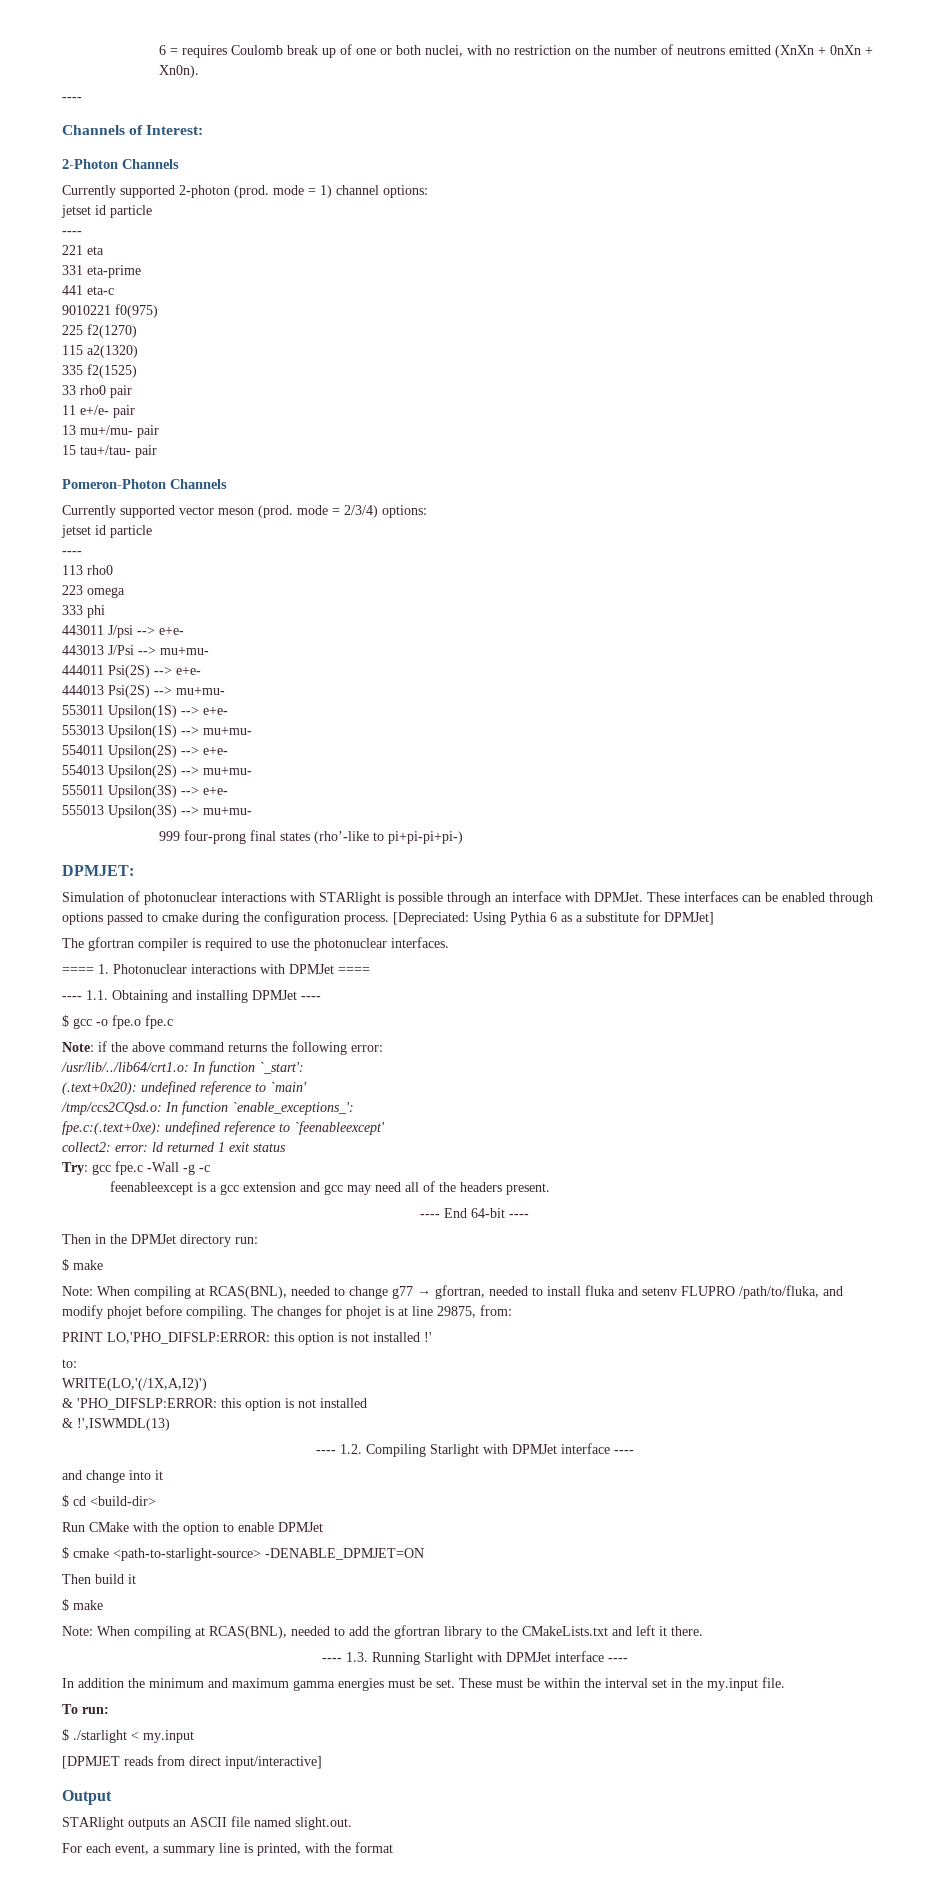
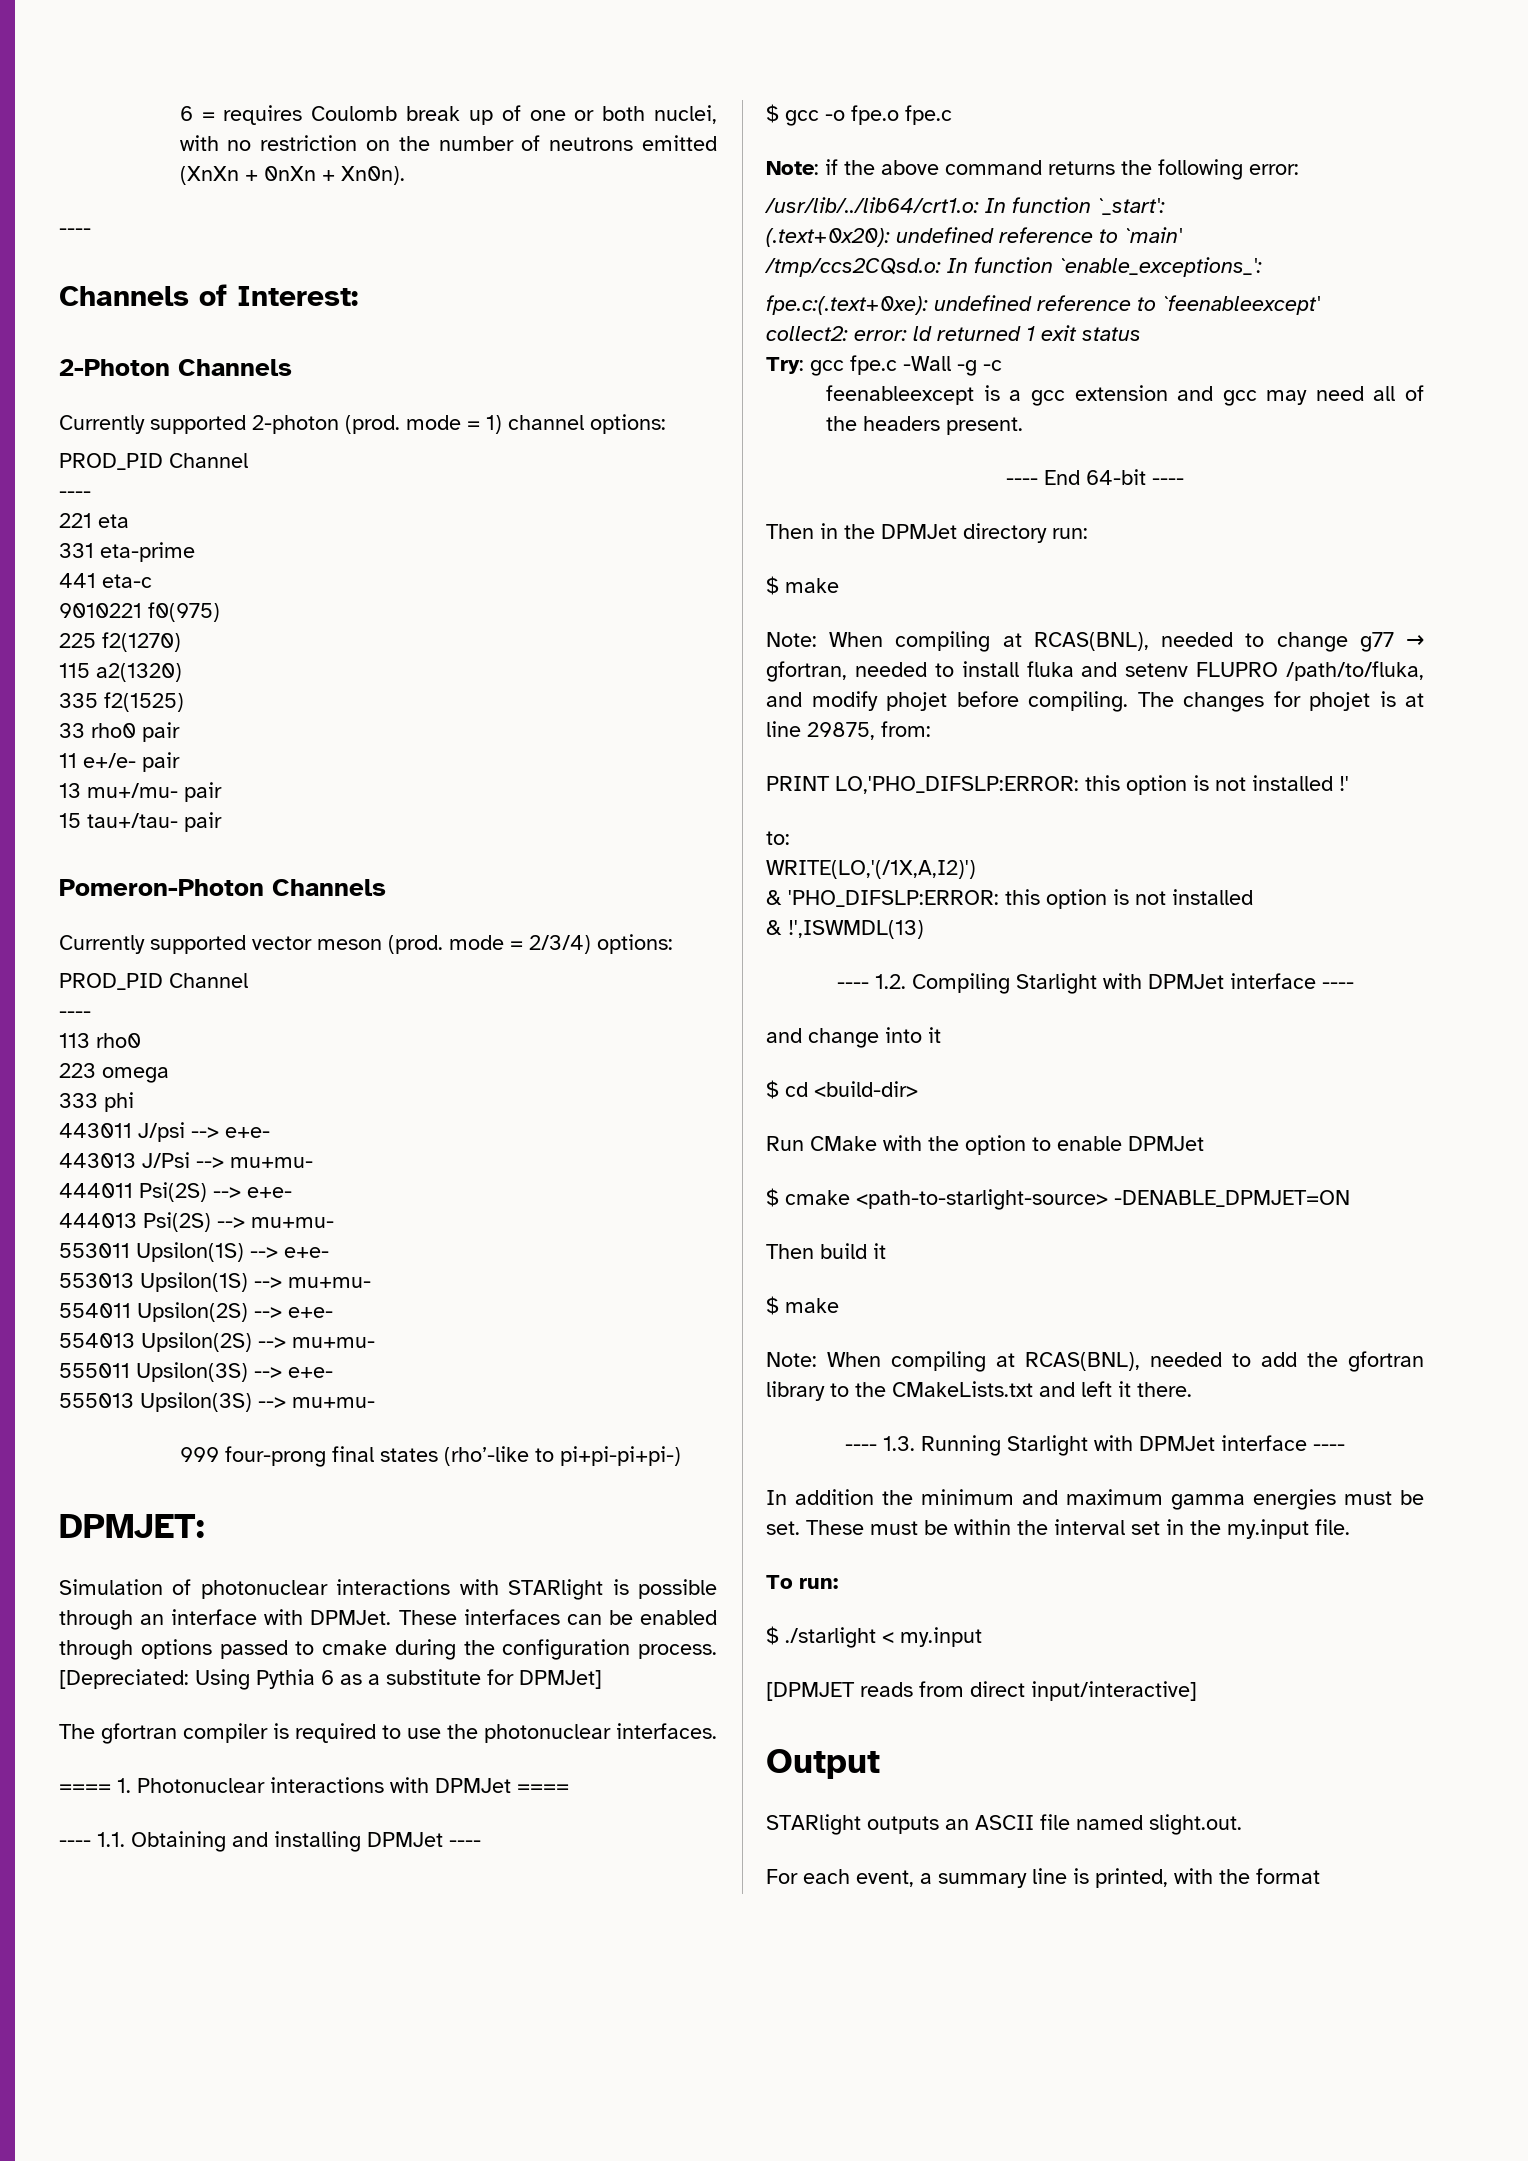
  Currently supported 2-photon (prod. mode = 1) channel options:
- jetset id particle
+ PROD_PID Channel
  Currently supported vector meson (prod. mode = 2/3/4) options:
- jetset id particle
+ PROD_PID Channel

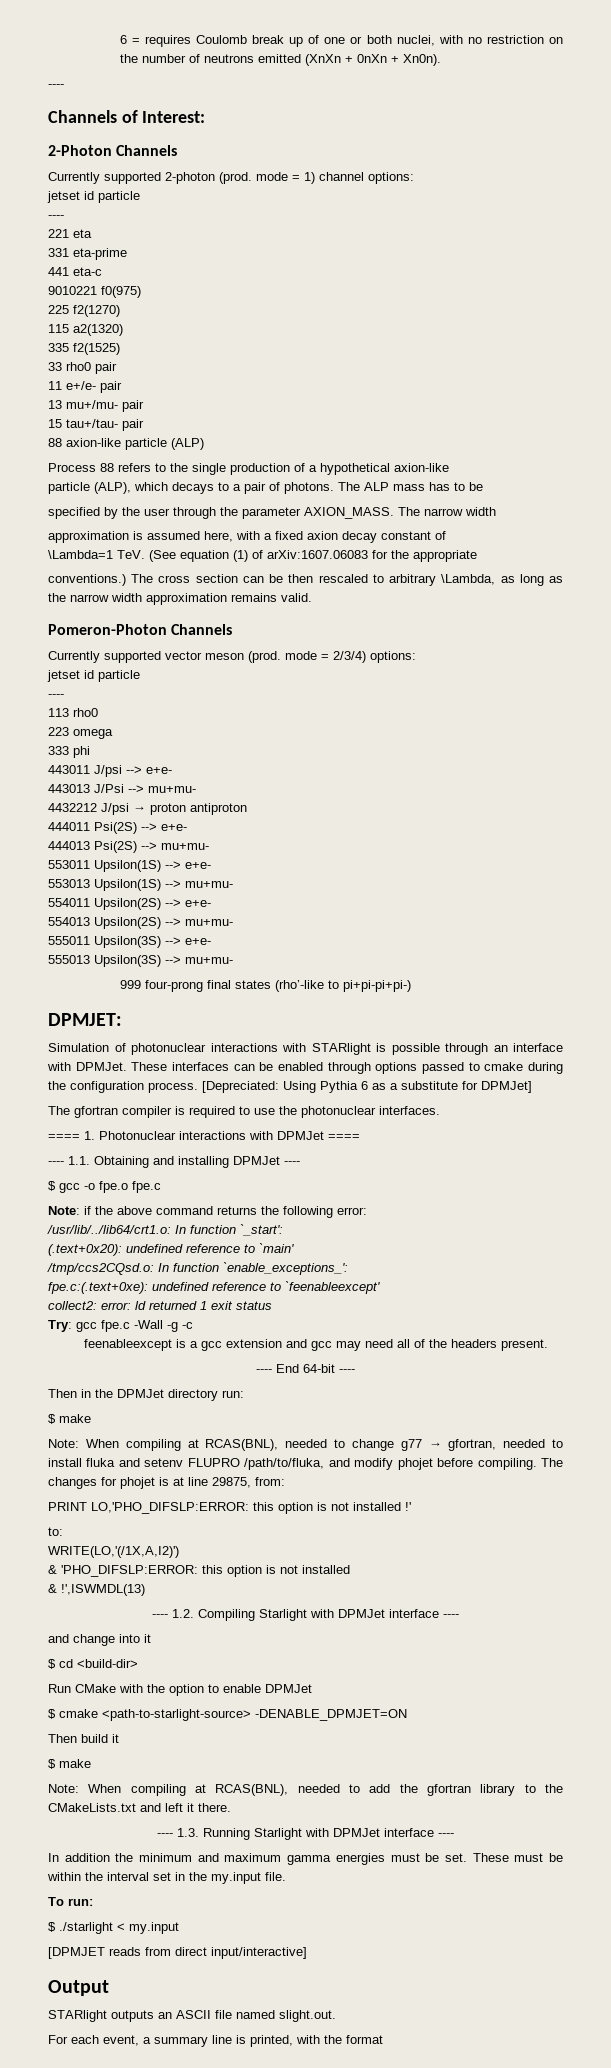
  Currently supported 2-photon (prod. mode = 1) channel options:
- PROD_PID Channel
+ jetset id particle
+ 88 axion-like particle (ALP)
+ Process 88 refers to the single production of a hypothetical axion-like
+ particle (ALP), which decays to a pair of photons. The ALP mass has to be
+ specified by the user through the parameter AXION_MASS. The narrow width
+ approximation is assumed here, with a fixed axion decay constant of
+ \Lambda=1 TeV. (See equation (1) of arXiv:1607.06083 for the appropriate
+ conventions.) The cross section can be then rescaled to arbitrary \Lambda, as long as the narrow width approximation remains valid.
  Currently supported vector meson (prod. mode = 2/3/4) options:
- PROD_PID Channel
+ jetset id particle
+ 4432212 J/psi → proton antiproton

